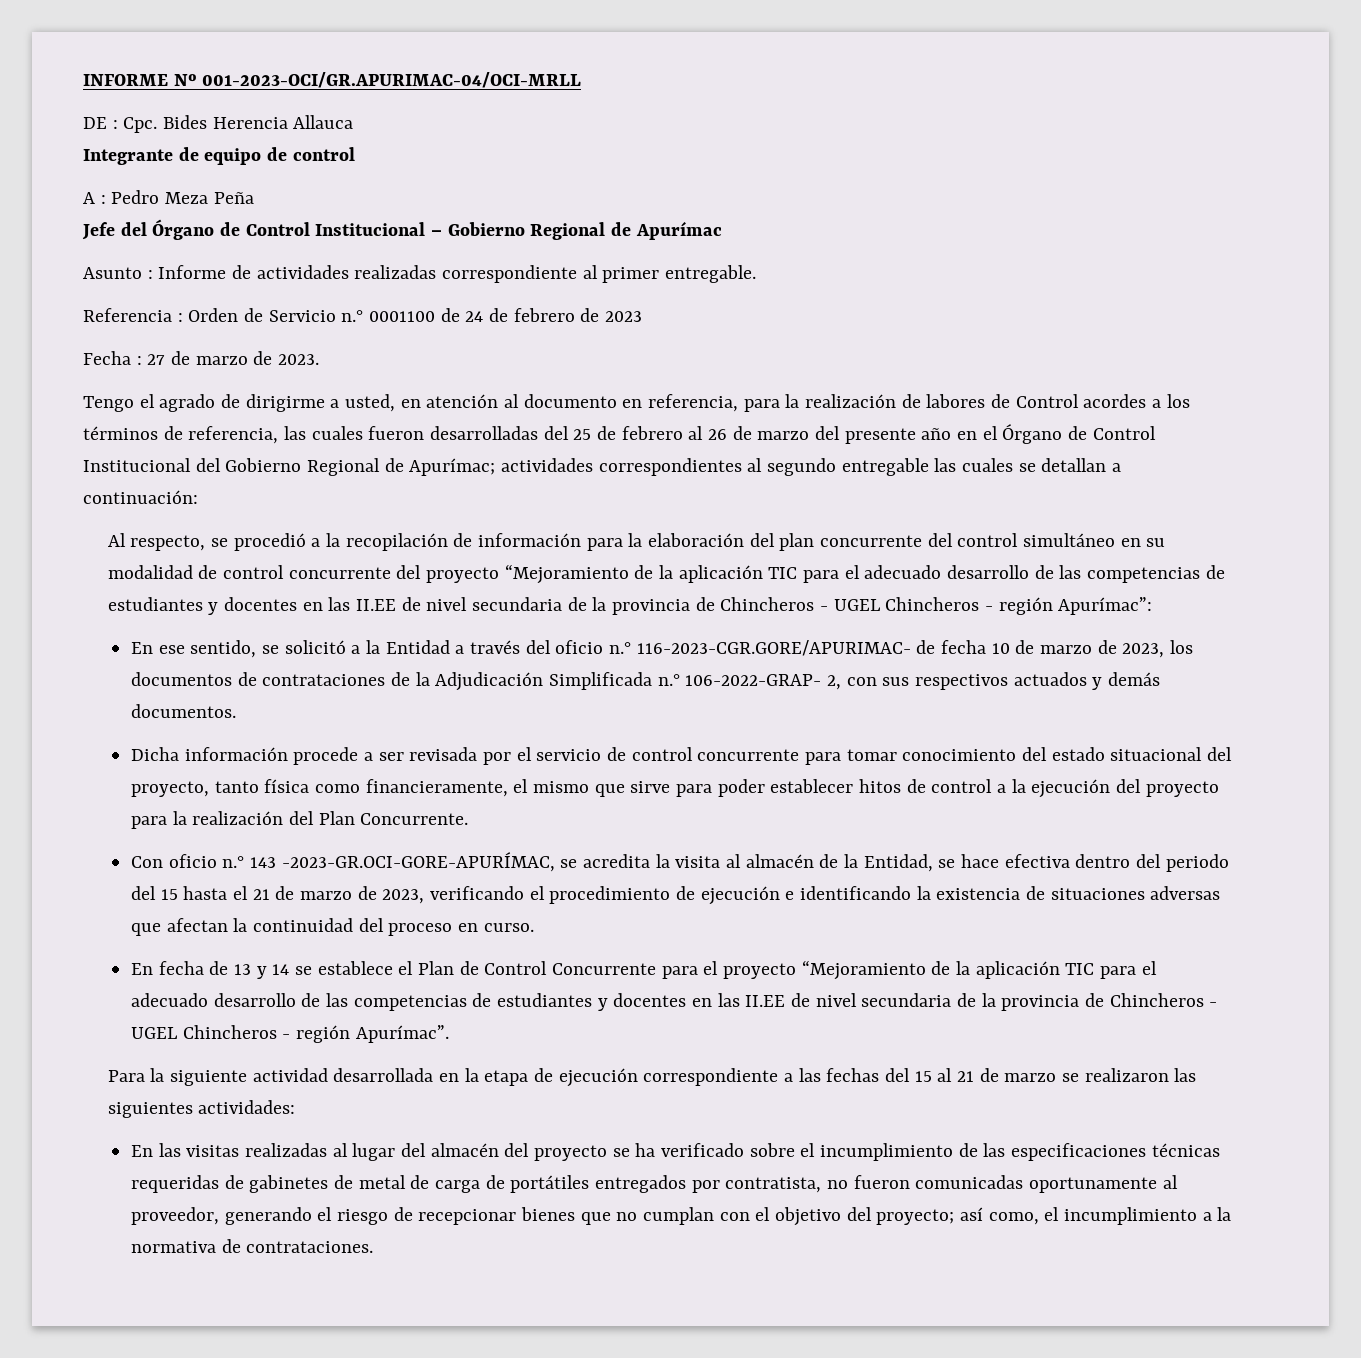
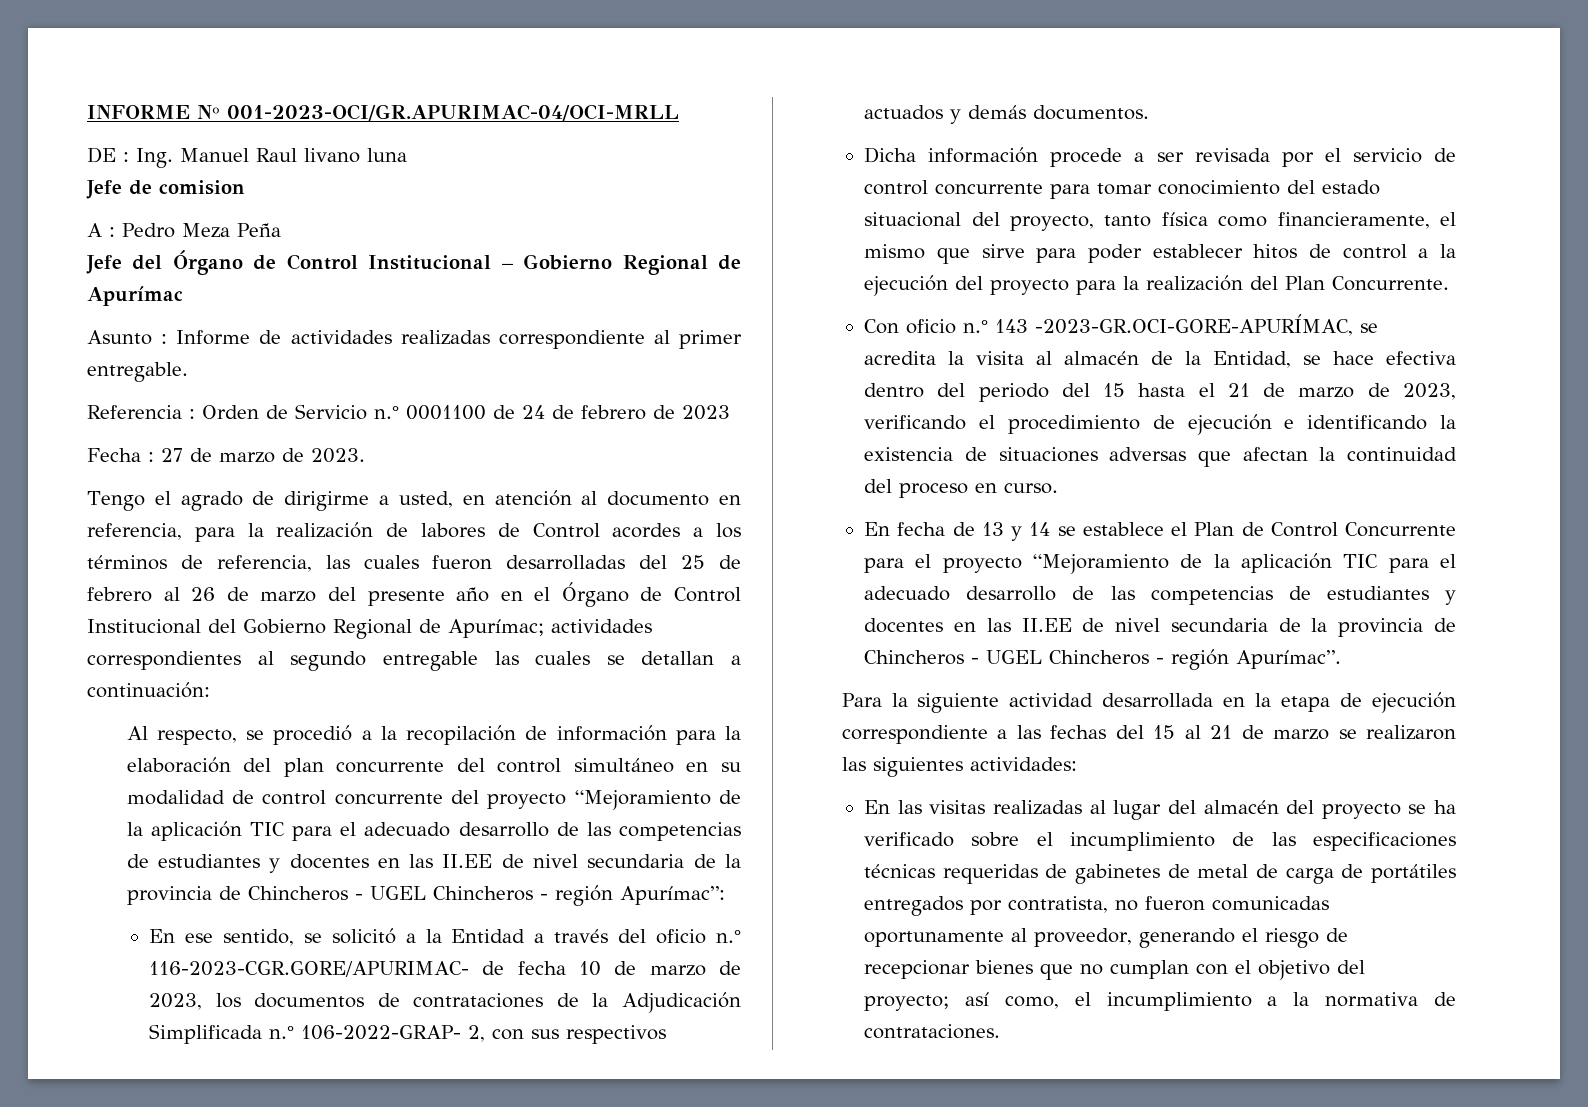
- DE : Cpc. Bides Herencia Allauca
- Integrante de equipo de control
+ DE : Ing. Manuel Raul livano luna
+ Jefe de comision

